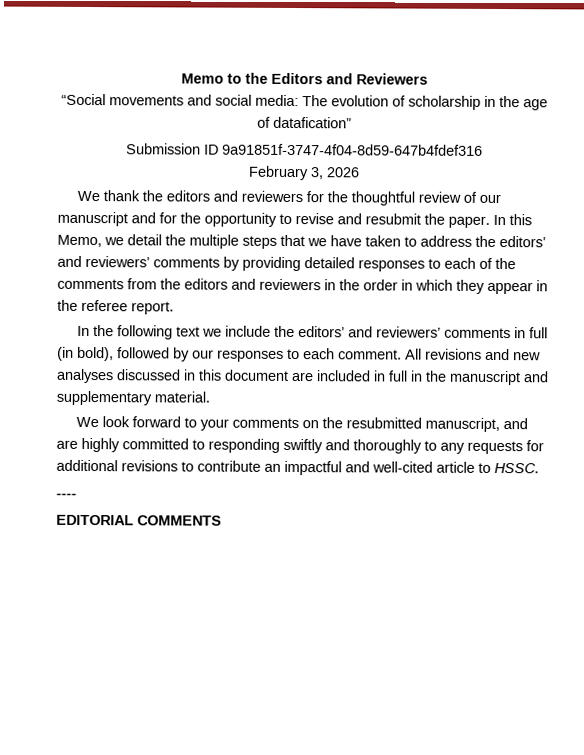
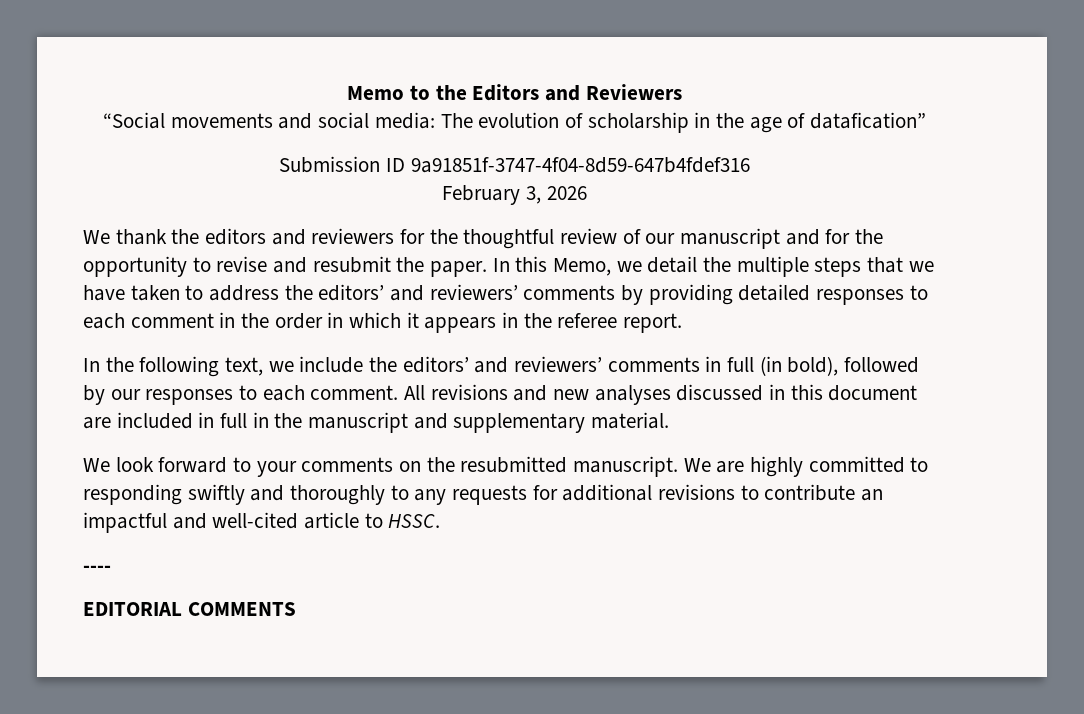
- In this Memo, we detail the multiple steps that we have taken to address the editors’ and reviewers’ comments by providing detailed responses to each of the comments from the editors and reviewers in the order in which they appear in the referee report.
+ In this Memo, we detail the multiple steps that we have taken to address the editors’ and reviewers’ comments by providing detailed responses to each comment in the order in which it appears in the referee report.
- In the following text we include the editors’ and reviewers’ comments in full (in bold), followed by our responses to each comment.
+ In the following text, we include the editors’ and reviewers’ comments in full (in bold), followed by our responses to each comment.
- We look forward to your comments on the resubmitted manuscript, and are highly committed to responding swiftly and thoroughly to any requests for additional revisions to contribute an impactful and well-cited article to HSSC.
+ We look forward to your comments on the resubmitted manuscript. We are highly committed to responding swiftly and thoroughly to any requests for additional revisions to contribute an impactful and well-cited article to HSSC.

